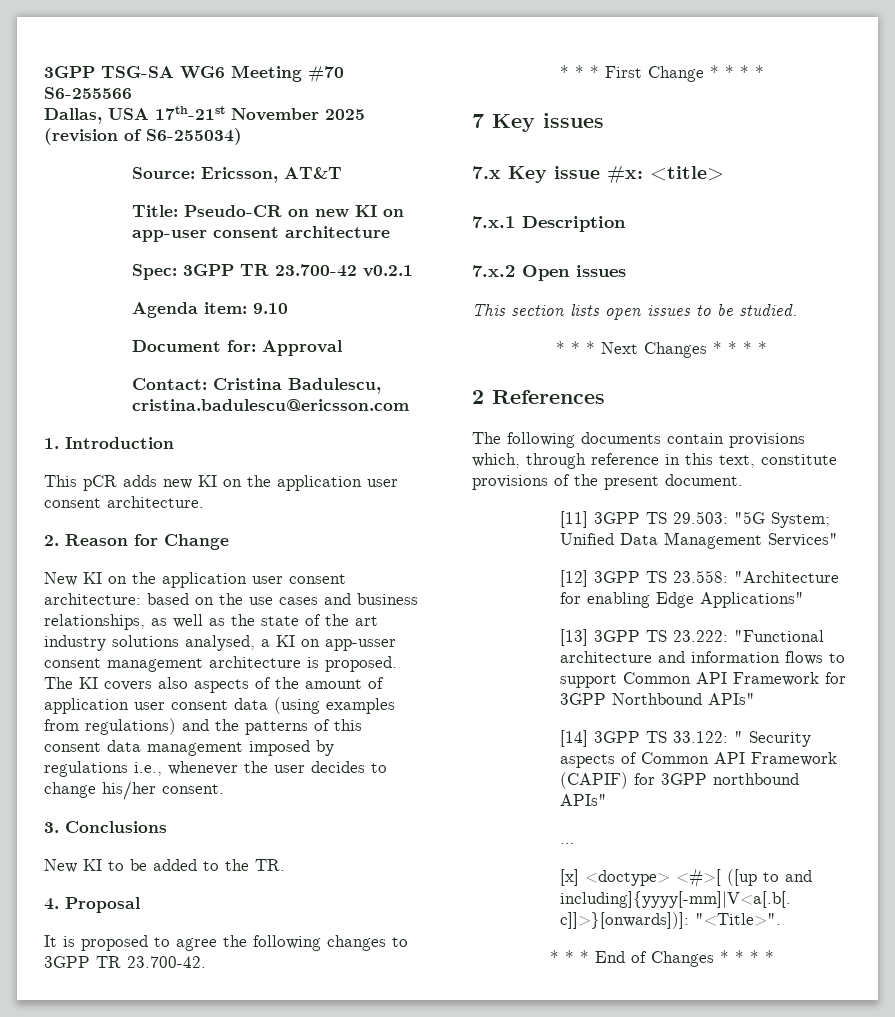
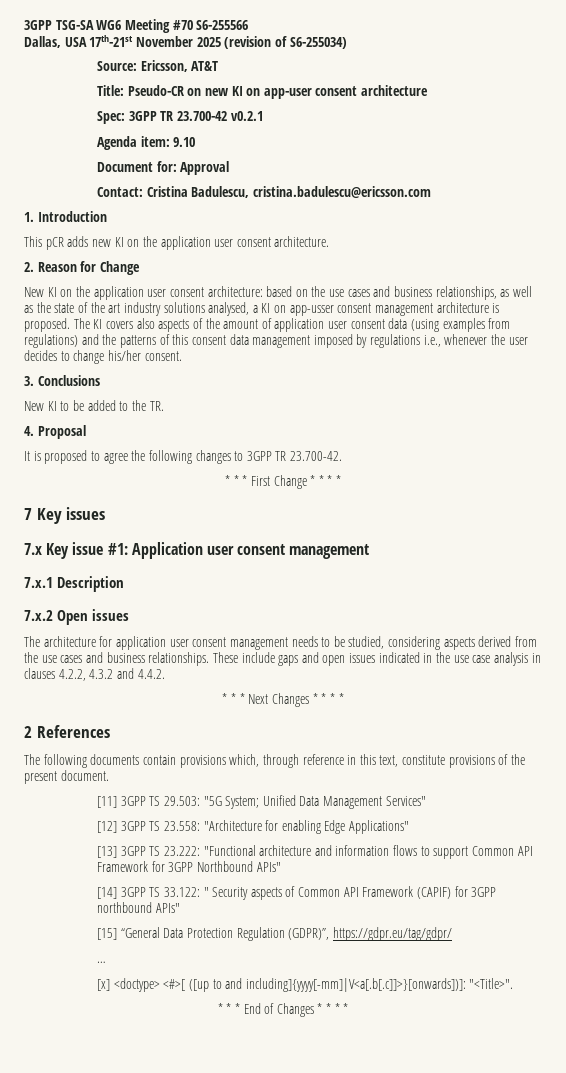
- 7.x Key issue #x: <title>
+ 7.x Key issue #1: Application user consent management
- This section lists open issues to be studied.
+ The architecture for application user consent management needs to be studied, considering aspects derived from the use cases and business relationships. These include gaps and open issues indicated in the use case analysis in clauses 4.2.2, 4.3.2 and 4.4.2.
+ [15] “General Data Protection Regulation (GDPR)”, https://gdpr.eu/tag/gdpr/

